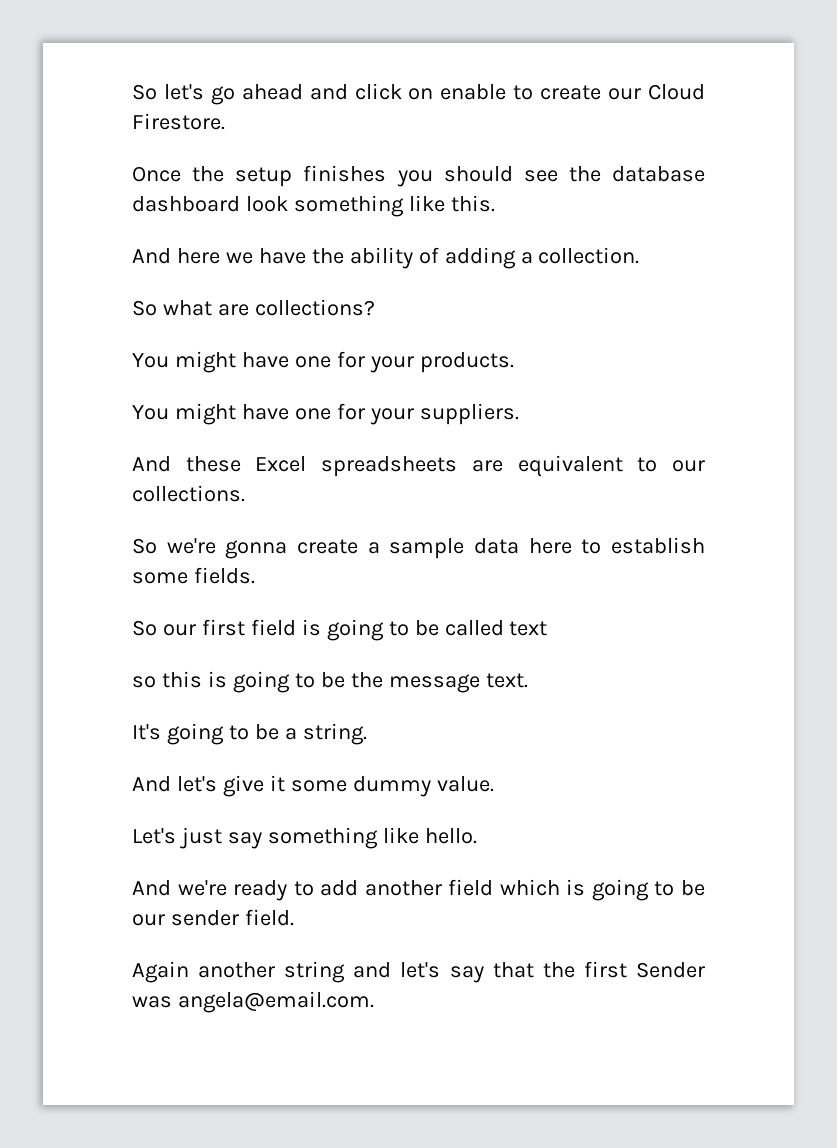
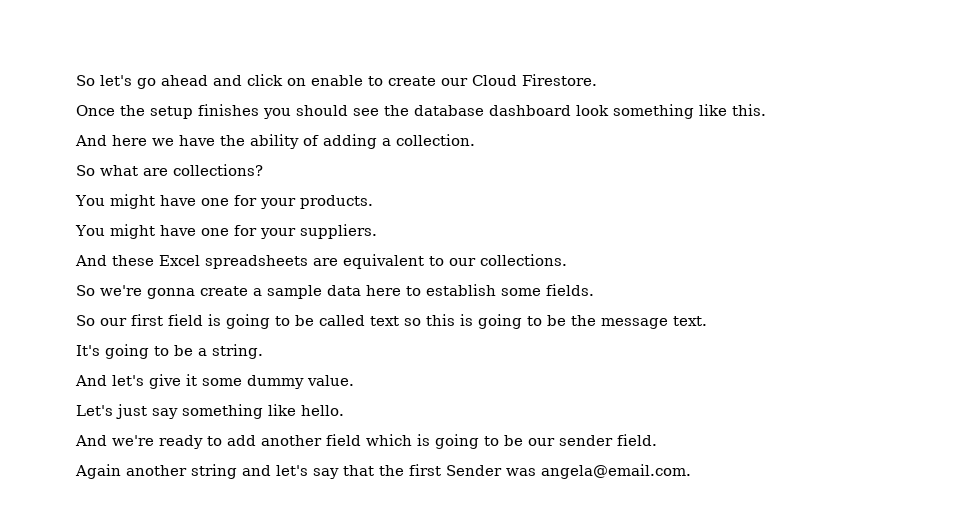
- So our first field is going to be called text
- so this is going to be the message text.
+ So our first field is going to be called text so this is going to be the message text.

